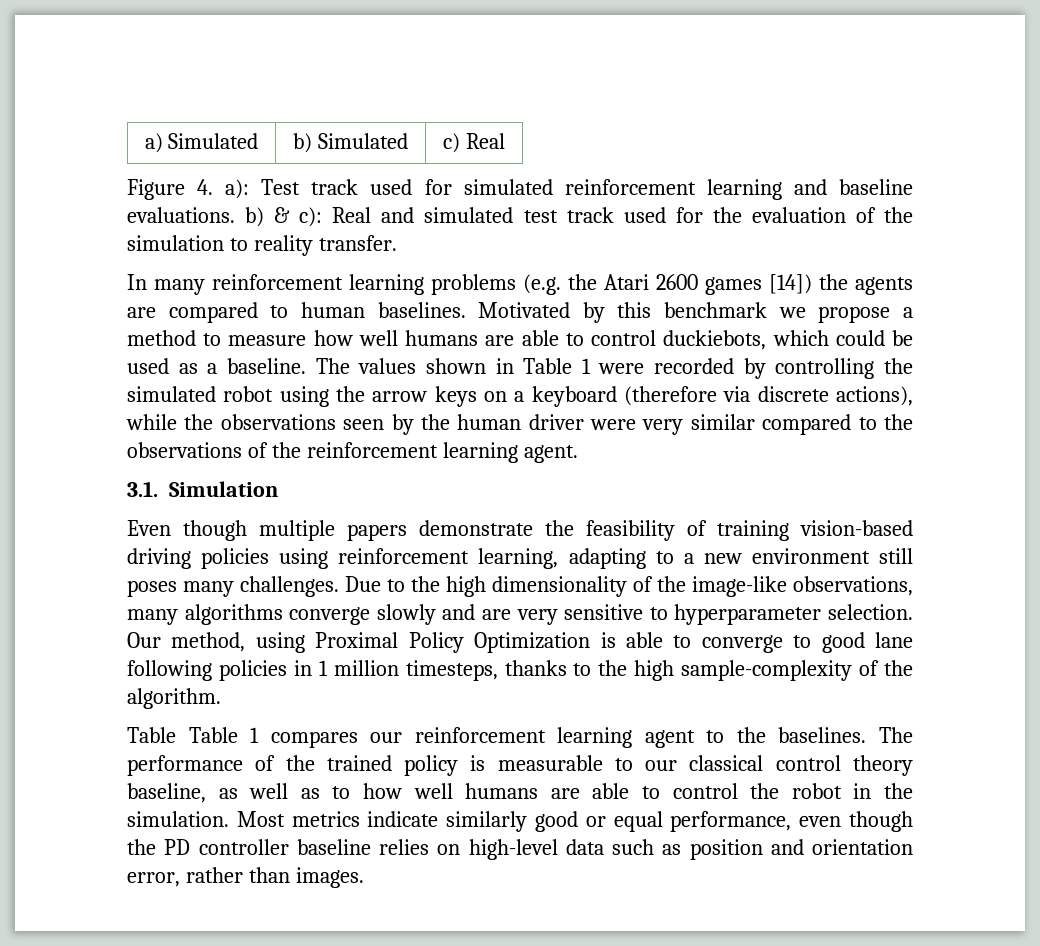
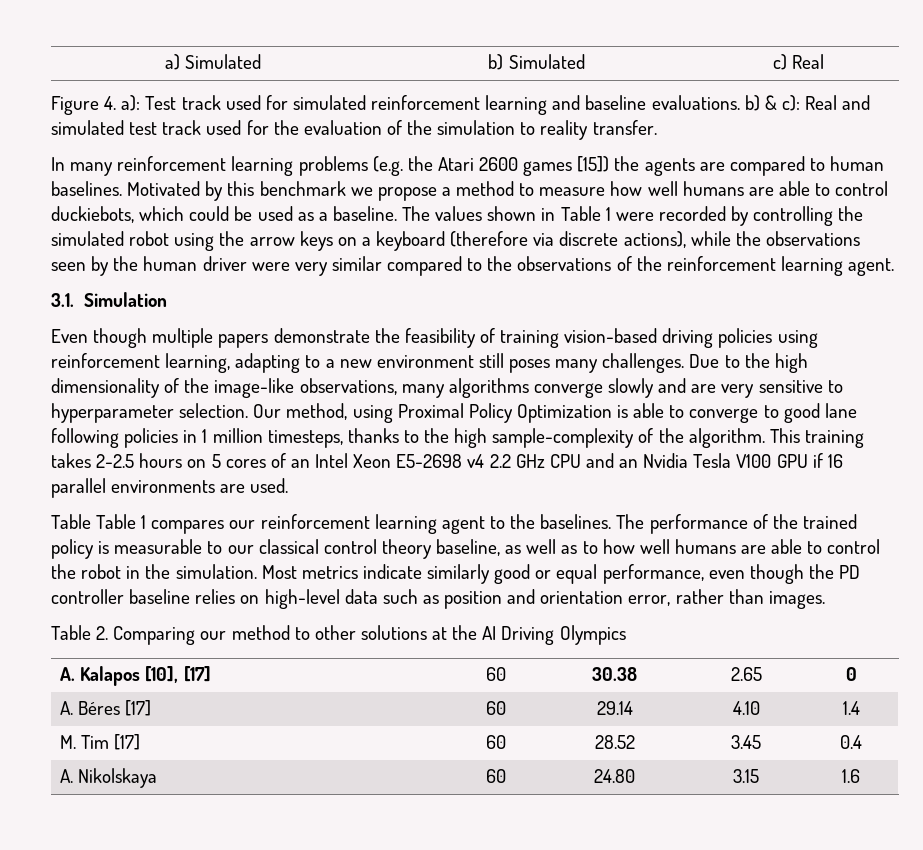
- In many reinforcement learning problems (e.g. the Atari 2600 games [14]) the agents are compared to human baselines.
+ In many reinforcement learning problems (e.g. the Atari 2600 games [15]) the agents are compared to human baselines.
+ This training takes 2-2.5 hours on 5 cores of an Intel Xeon E5-2698 v4 2.2 GHz CPU and an Nvidia Tesla V100 GPU if 16 parallel environments are used.
+ Table 2. Comparing our method to other solutions at the AI Driving Olympics
+ A. Kalapos [10], [17] | 60 | 30.38 | 2.65 | 0
+ A. Béres [17] | 60 | 29.14 | 4.10 | 1.4
+ M. Tim [17] | 60 | 28.52 | 3.45 | 0.4
+ A. Nikolskaya | 60 | 24.80 | 3.15 | 1.6

